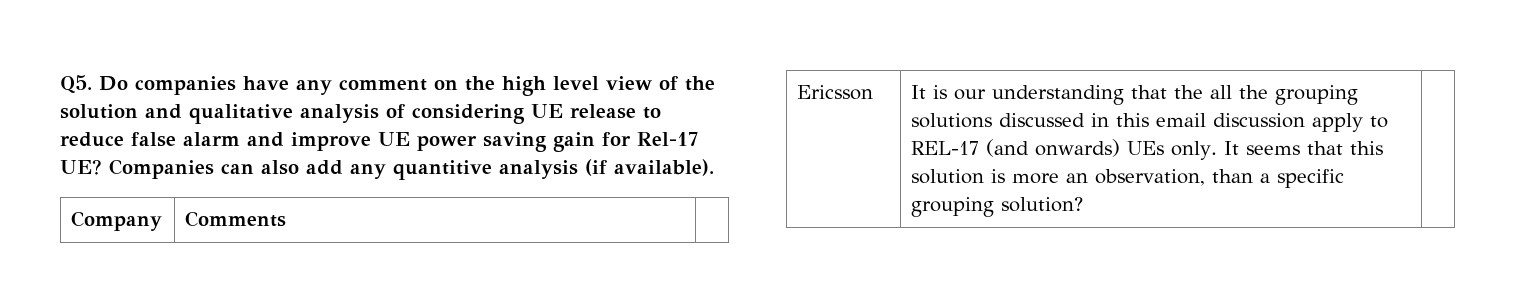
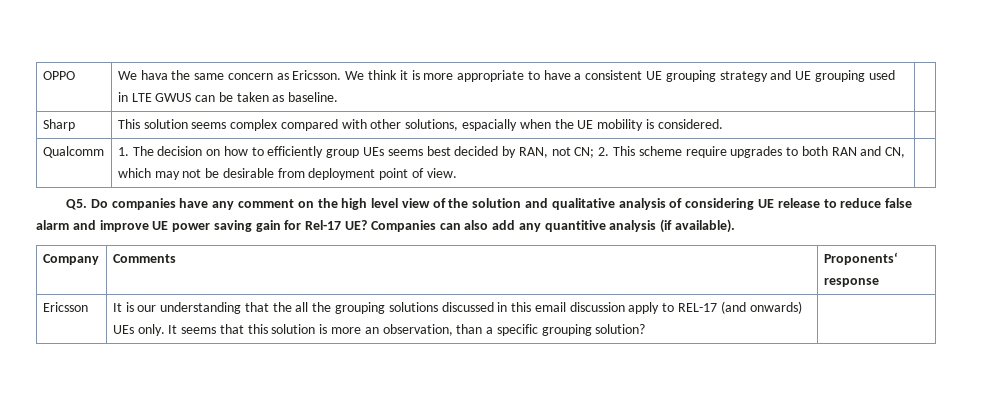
+ OPPO | We hava the same concern as Ericsson. We think it is more appropriate to have a consistent UE grouping strategy and UE grouping used in LTE GWUS can be taken as baseline. |
+ Sharp | This solution seems complex compared with other solutions, espacially when the UE mobility is considered. |
+ Qualcomm | 1. The decision on how to efficiently group UEs seems best decided by RAN, not CN; 2. This scheme require upgrades to both RAN and CN, which may not be desirable from deployment point of view. |
- Company | Comments |
+ Company | Comments | Proponents‘ response

